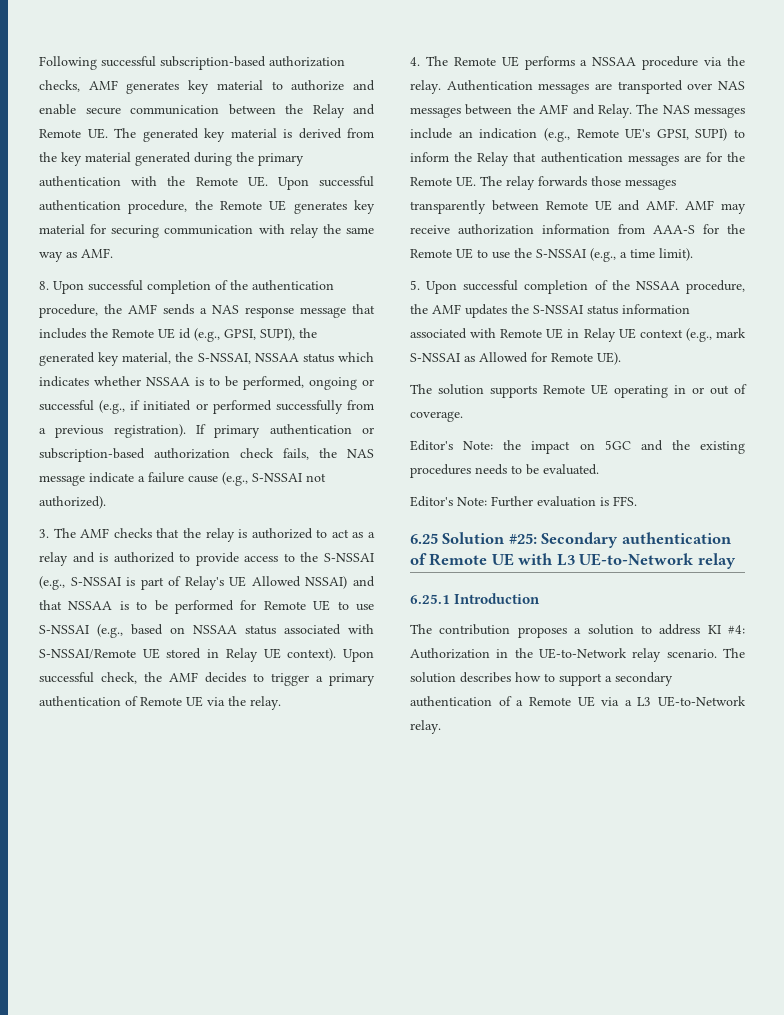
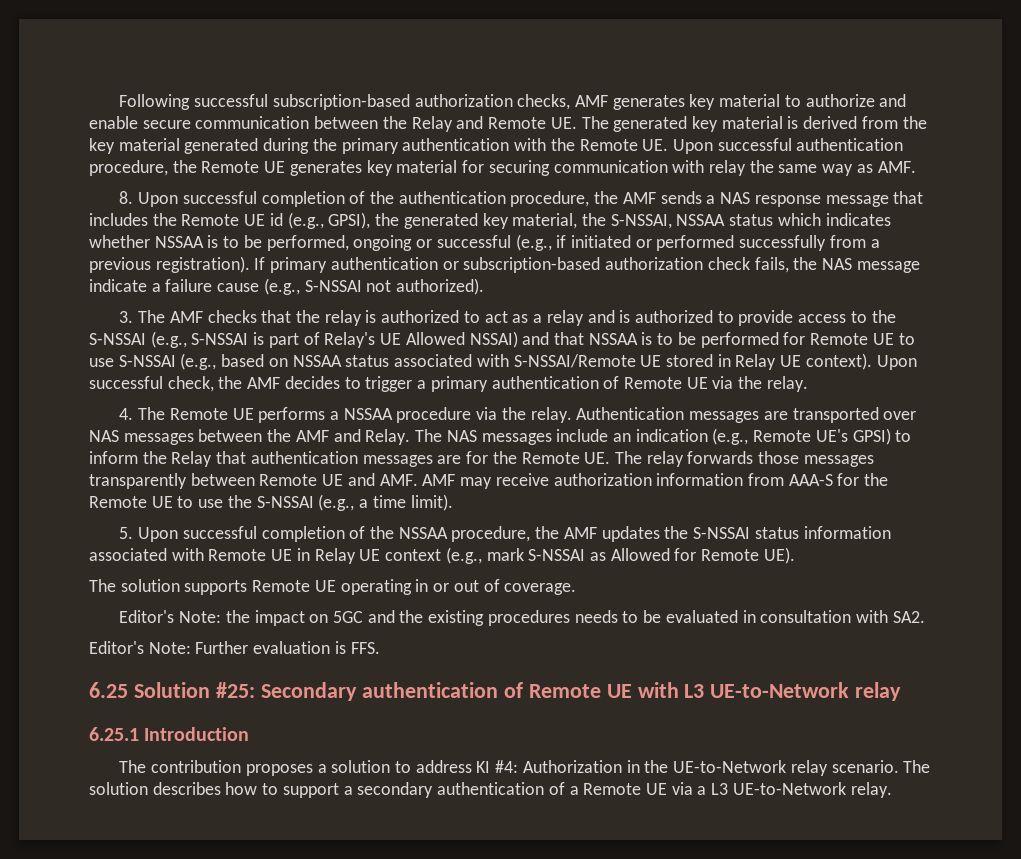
- 8. Upon successful completion of the authentication procedure, the AMF sends a NAS response message that includes the Remote UE id (e.g., GPSI, SUPI), the generated key material, the S-NSSAI, NSSAA status which indicates whether NSSAA is to be performed, ongoing or successful (e.g., if initiated or performed successfully from a previous registration).
+ 8. Upon successful completion of the authentication procedure, the AMF sends a NAS response message that includes the Remote UE id (e.g., GPSI), the generated key material, the S-NSSAI, NSSAA status which indicates whether NSSAA is to be performed, ongoing or successful (e.g., if initiated or performed successfully from a previous registration).
- The NAS messages include an indication (e.g., Remote UE's GPSI, SUPI) to inform the Relay that authentication messages are for the Remote UE. The relay forwards those messages transparently between Remote UE and AMF. AMF may receive authorization information from AAA-S for the Remote UE to use the S-NSSAI (e.g., a time limit).
+ The NAS messages include an indication (e.g., Remote UE's GPSI) to inform the Relay that authentication messages are for the Remote UE. The relay forwards those messages transparently between Remote UE and AMF. AMF may receive authorization information from AAA-S for the Remote UE to use the S-NSSAI (e.g., a time limit).
- Editor's Note: the impact on 5GC and the existing procedures needs to be evaluated.
+ Editor's Note: the impact on 5GC and the existing procedures needs to be evaluated in consultation with SA2.

